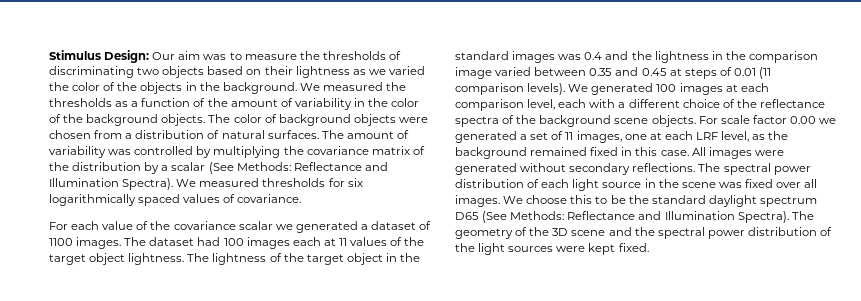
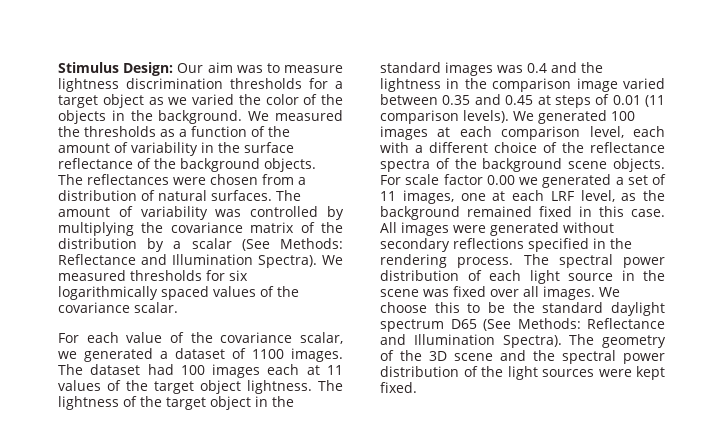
- Stimulus Design: Our aim was to measure the thresholds of discriminating two objects based on their lightness as we varied the color of the objects in the background.
+ Stimulus Design: Our aim was to measure lightness discrimination thresholds for a target object as we varied the color of the objects in the background.
- We measured the thresholds as a function of the amount of variability in the color of the background objects.
+ We measured the thresholds as a function of the amount of variability in the surface reflectance of the background objects.
- The color of background objects were chosen from a distribution of natural surfaces.
+ The reflectances were chosen from a distribution of natural surfaces.
- We measured thresholds for six logarithmically spaced values of covariance.
+ We measured thresholds for six logarithmically spaced values of the covariance scalar.
- For each value of the covariance scalar we generated a dataset of 1100 images.
+ For each value of the covariance scalar, we generated a dataset of 1100 images.
- All images were generated without secondary reflections.
+ All images were generated without secondary reflections specified in the rendering process.

